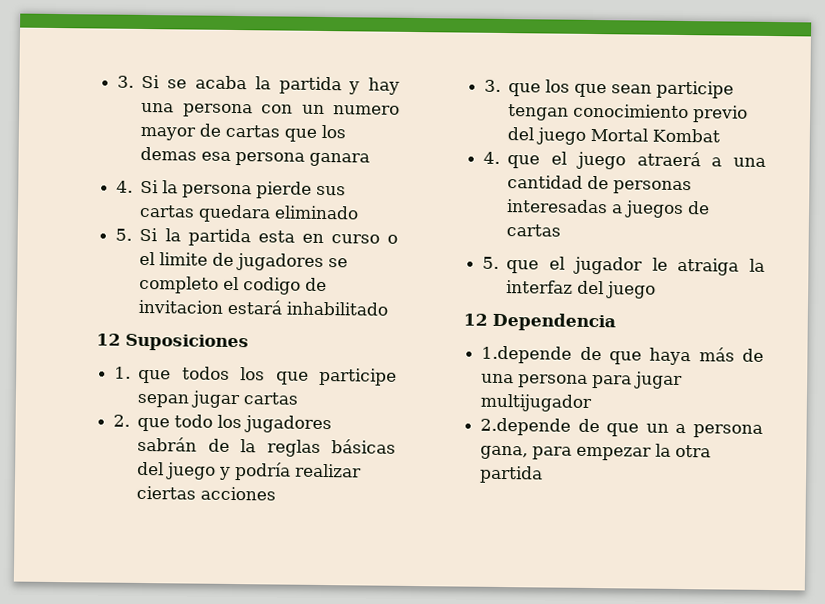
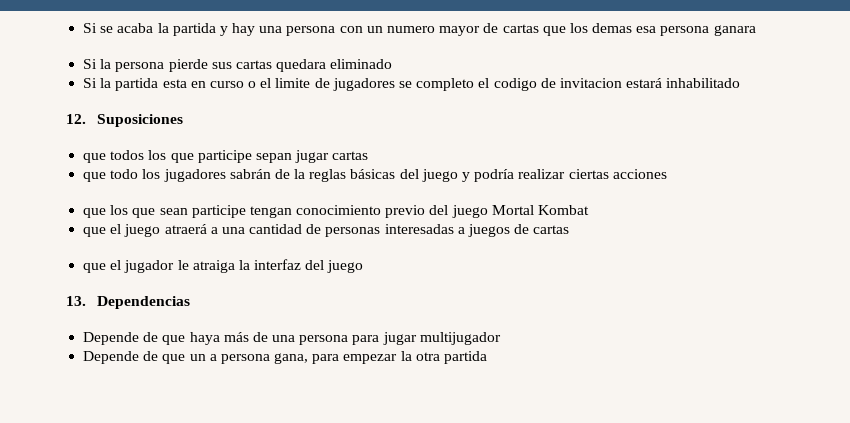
- 3. Si se acaba la partida y hay una persona con un numero mayor de cartas que los demas esa persona ganara
+ Si se acaba la partida y hay una persona con un numero mayor de cartas que los demas esa persona ganara
- 4. Si la persona pierde sus cartas quedara eliminado
+ Si la persona pierde sus cartas quedara eliminado
- 5. Si la partida esta en curso o el limite de jugadores se completo el codigo de invitacion estará inhabilitado
+ Si la partida esta en curso o el limite de jugadores se completo el codigo de invitacion estará inhabilitado
- 12 Suposiciones
+ 12. Suposiciones
- 1. que todos los que participe sepan jugar cartas
+ que todos los que participe sepan jugar cartas
- 2. que todo los jugadores sabrán de la reglas básicas del juego y podría realizar ciertas acciones
+ que todo los jugadores sabrán de la reglas básicas del juego y podría realizar ciertas acciones
- 3. que los que sean participe tengan conocimiento previo del juego Mortal Kombat
+ que los que sean participe tengan conocimiento previo del juego Mortal Kombat
- 4. que el juego atraerá a una cantidad de personas interesadas a juegos de cartas
+ que el juego atraerá a una cantidad de personas interesadas a juegos de cartas
- 5. que el jugador le atraiga la interfaz del juego
+ que el jugador le atraiga la interfaz del juego
- 12 Dependencia
- 1.depende de que haya más de una persona para jugar multijugador
+ 13. Dependencias
+ Depende de que haya más de una persona para jugar multijugador
- 2.depende de que un a persona gana, para empezar la otra partida
+ Depende de que un a persona gana, para empezar la otra partida

